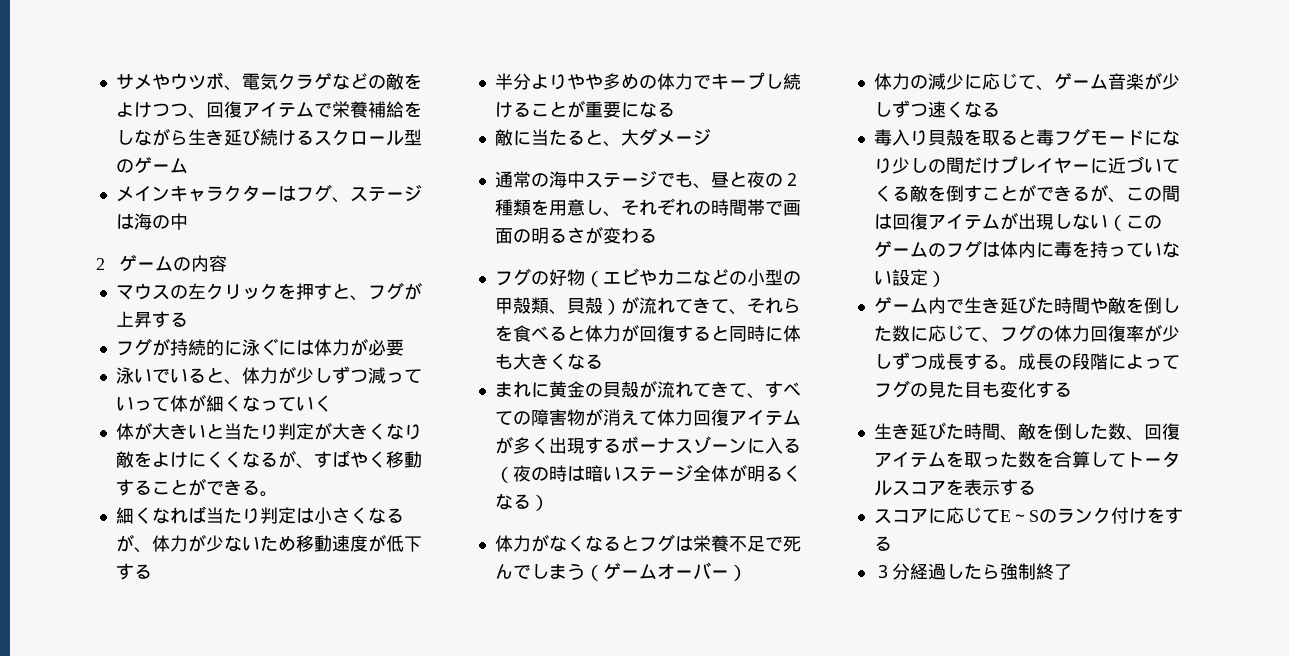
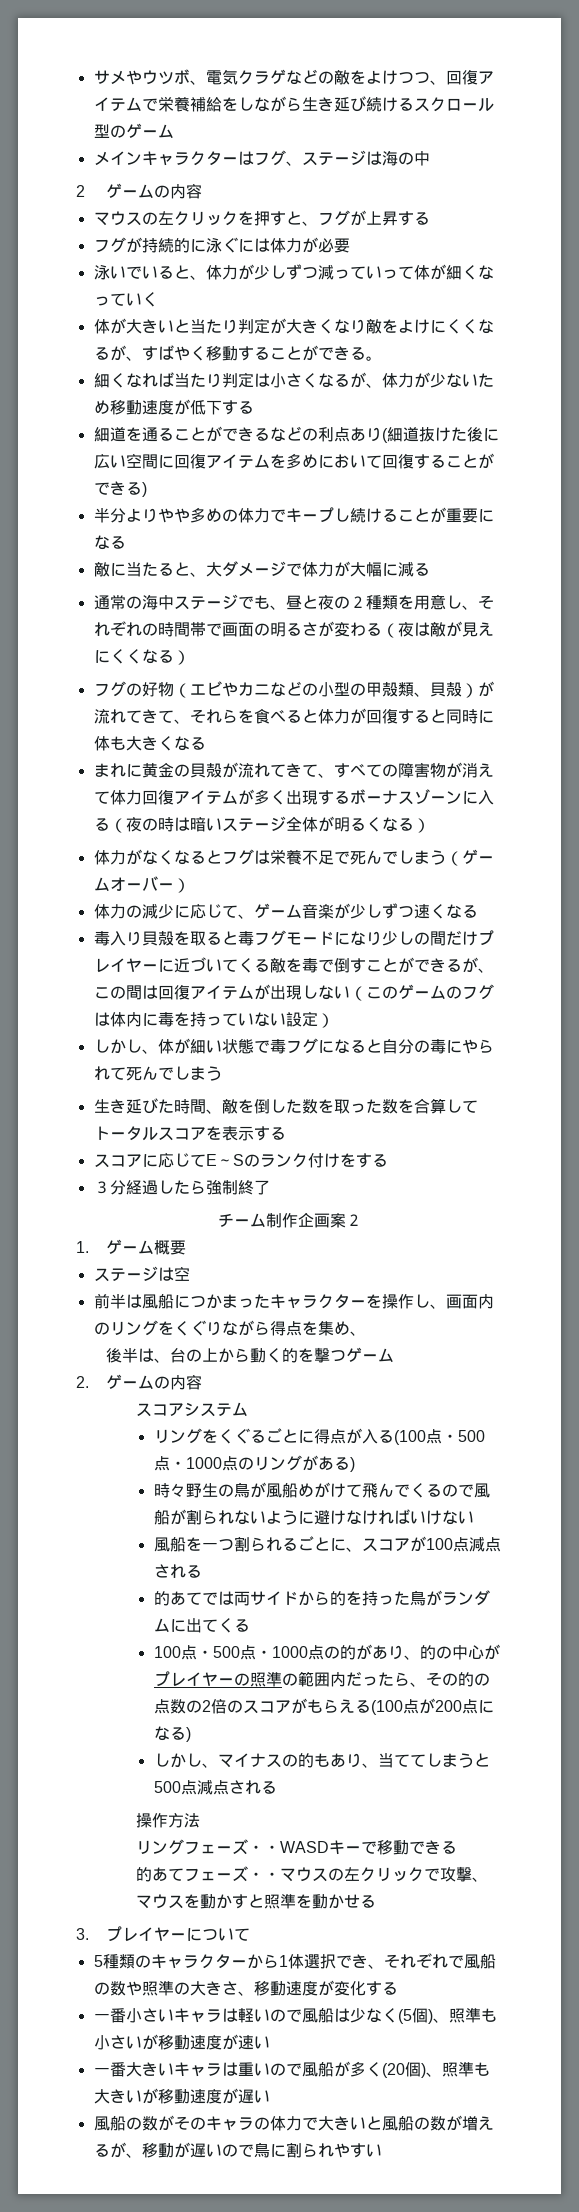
+ 細道を通ることができるなどの利点あり(細道抜けた後に広い空間に回復アイテムを多めにおいて回復することができる)
- 敵に当たると、大ダメージ
+ 敵に当たると、大ダメージで体力が大幅に減る
- 通常の海中ステージでも、昼と夜の２種類を用意し、それぞれの時間帯で画面の明るさが変わる
+ 通常の海中ステージでも、昼と夜の２種類を用意し、それぞれの時間帯で画面の明るさが変わる（夜は敵が見えにくくなる）
- 毒入り貝殻を取ると毒フグモードになり少しの間だけプレイヤーに近づいてくる敵を倒すことができるが、この間は回復アイテムが出現しない（このゲームのフグは体内に毒を持っていない設定）
+ 毒入り貝殻を取ると毒フグモードになり少しの間だけプレイヤーに近づいてくる敵を毒で倒すことができるが、この間は回復アイテムが出現しない（このゲームのフグは体内に毒を持っていない設定）
- ゲーム内で生き延びた時間や敵を倒した数に応じて、フグの体力回復率が少しずつ成長する。成長の段階によってフグの見た目も変化する
+ しかし、体が細い状態で毒フグになると自分の毒にやられて死んでしまう
- 生き延びた時間、敵を倒した数、回復アイテムを取った数を合算してトータルスコアを表示する
+ 生き延びた時間、敵を倒した数を取った数を合算してトータルスコアを表示する
+ チーム制作企画案２
+ 1.ゲーム概要
+ ステージは空
+ 前半は風船につかまったキャラクターを操作し、画面内のリングをくぐりながら得点を集め、
+ 後半は、台の上から動く的を撃つゲーム
+ 2.ゲームの内容
+ スコアシステム
+ リングをくぐるごとに得点が入る(100点・500点・1000点のリングがある)
+ 時々野生の鳥が風船めがけて飛んでくるので風船が割られないように避けなければいけない
+ 風船を一つ割られるごとに、スコアが100点減点される
+ 的あてでは両サイドから的を持った鳥がランダムに出てくる
+ 100点・500点・1000点の的があり、的の中心がプレイヤーの照準の範囲内だったら、その的の点数の2倍のスコアがもらえる(100点が200点になる)
+ しかし、マイナスの的もあり、当ててしまうと500点減点される
+ 操作方法
+ リングフェーズ・・WASDキーで移動できる
+ 的あてフェーズ・・マウスの左クリックで攻撃、マウスを動かすと照準を動かせる
+ 3.プレイヤーについて
+ 5種類のキャラクターから1体選択でき、それぞれで風船の数や照準の大きさ、移動速度が変化する
+ 一番小さいキャラは軽いので風船は少なく(5個)、照準も小さいが移動速度が速い
+ 一番大きいキャラは重いので風船が多く(20個)、照準も大きいが移動速度が遅い
+ 風船の数がそのキャラの体力で大きいと風船の数が増えるが、移動が遅いので鳥に割られやすい

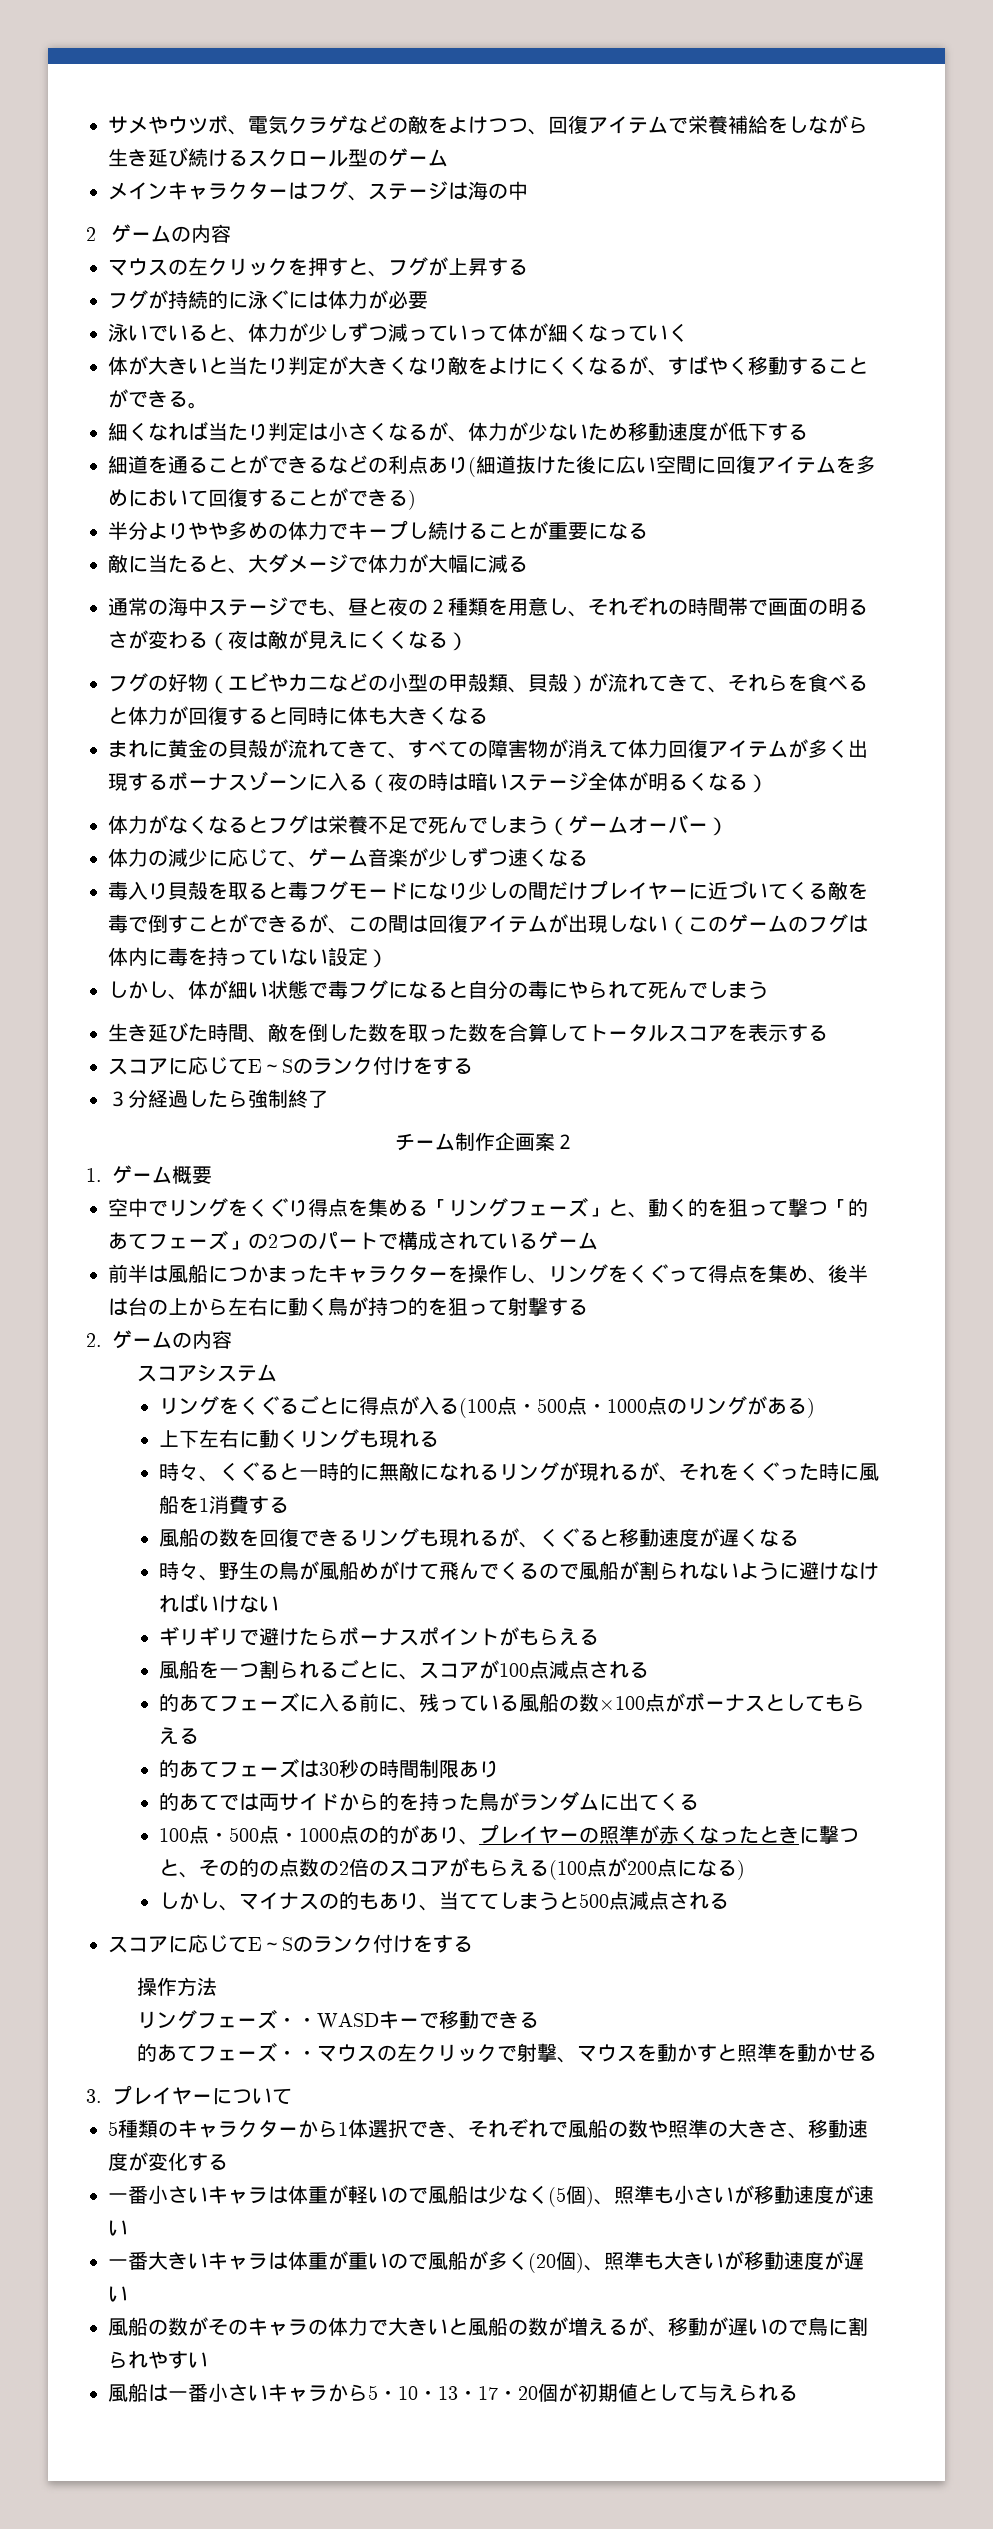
- ステージは空
+ 空中でリングをくぐり得点を集める「リングフェーズ」と、動く的を狙って撃つ「的あてフェーズ」の2つのパートで構成されているゲーム
- 前半は風船につかまったキャラクターを操作し、画面内のリングをくぐりながら得点を集め、
- 後半は、台の上から動く的を撃つゲーム
+ 前半は風船につかまったキャラクターを操作し、リングをくぐって得点を集め、後半は台の上から左右に動く鳥が持つ的を狙って射撃する
- 時々野生の鳥が風船めがけて飛んでくるので風船が割られないように避けなければいけない
+ 上下左右に動くリングも現れる
+ 時々、くぐると一時的に無敵になれるリングが現れるが、それをくぐった時に風船を1消費する
+ 風船の数を回復できるリングも現れるが、くぐると移動速度が遅くなる
+ 時々、野生の鳥が風船めがけて飛んでくるので風船が割られないように避けなければいけない
+ ギリギリで避けたらボーナスポイントがもらえる
+ 的あてフェーズに入る前に、残っている風船の数×100点がボーナスとしてもらえる
+ 的あてフェーズは30秒の時間制限あり
- 100点・500点・1000点の的があり、的の中心がプレイヤーの照準の範囲内だったら、その的の点数の2倍のスコアがもらえる(100点が200点になる)
+ 100点・500点・1000点の的があり、プレイヤーの照準が赤くなったときに撃つと、その的の点数の2倍のスコアがもらえる(100点が200点になる)
  しかし、マイナスの的もあり、当ててしまうと500点減点される
+ スコアに応じてE～Sのランク付けをする
- 的あてフェーズ・・マウスの左クリックで攻撃、マウスを動かすと照準を動かせる
+ 的あてフェーズ・・マウスの左クリックで射撃、マウスを動かすと照準を動かせる
- 一番小さいキャラは軽いので風船は少なく(5個)、照準も小さいが移動速度が速い
+ 一番小さいキャラは体重が軽いので風船は少なく(5個)、照準も小さいが移動速度が速い
- 一番大きいキャラは重いので風船が多く(20個)、照準も大きいが移動速度が遅い
+ 一番大きいキャラは体重が重いので風船が多く(20個)、照準も大きいが移動速度が遅い
+ 風船は一番小さいキャラから5・10・13・17・20個が初期値として与えられる

